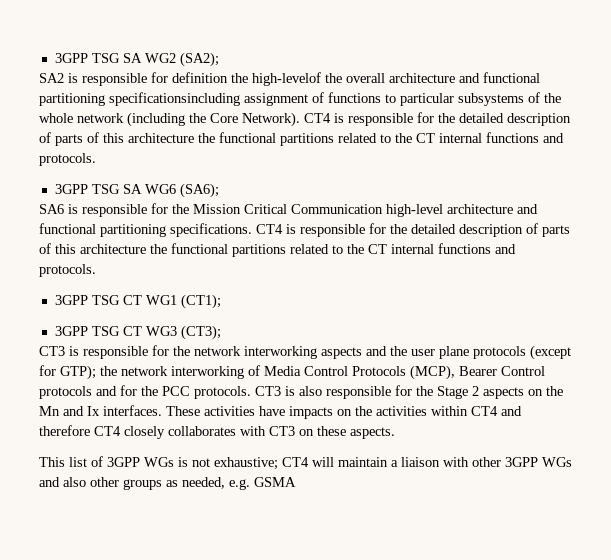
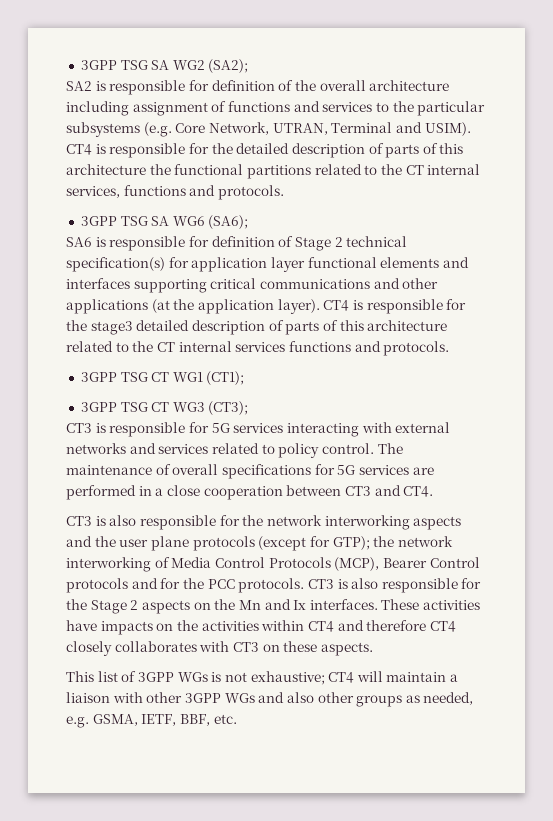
- SA2 is responsible for definition the high-levelof the overall architecture and functional partitioning specificationsincluding assignment of functions to particular subsystems of the whole network (including the Core Network). CT4 is responsible for the detailed description of parts of this architecture the functional partitions related to the CT internal functions and protocols.
+ SA2 is responsible for definition of the overall architecture including assignment of functions and services to the particular subsystems (e.g. Core Network, UTRAN, Terminal and USIM). CT4 is responsible for the detailed description of parts of this architecture the functional partitions related to the CT internal services, functions and protocols.
- SA6 is responsible for the Mission Critical Communication high-level architecture and functional partitioning specifications. CT4 is responsible for the detailed description of parts of this architecture the functional partitions related to the CT internal functions and protocols.
+ SA6 is responsible for definition of Stage 2 technical specification(s) for application layer functional elements and interfaces supporting critical communications and other applications (at the application layer). CT4 is responsible for the stage3 detailed description of parts of this architecture related to the CT internal services functions and protocols.
- CT3 is responsible for the network interworking aspects and the user plane protocols (except for GTP); the network interworking of Media Control Protocols (MCP), Bearer Control protocols and for the PCC protocols.
+ CT3 is responsible for 5G services interacting with external networks and services related to policy control. The maintenance of overall specifications for 5G services are performed in a close cooperation between CT3 and CT4.
+ CT3 is also responsible for the network interworking aspects and the user plane protocols (except for GTP); the network interworking of Media Control Protocols (MCP), Bearer Control protocols and for the PCC protocols.
- This list of 3GPP WGs is not exhaustive; CT4 will maintain a liaison with other 3GPP WGs and also other groups as needed, e.g. GSMA
+ This list of 3GPP WGs is not exhaustive; CT4 will maintain a liaison with other 3GPP WGs and also other groups as needed, e.g. GSMA, IETF, BBF, etc.

